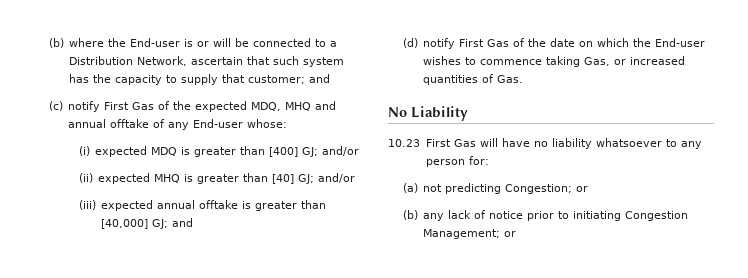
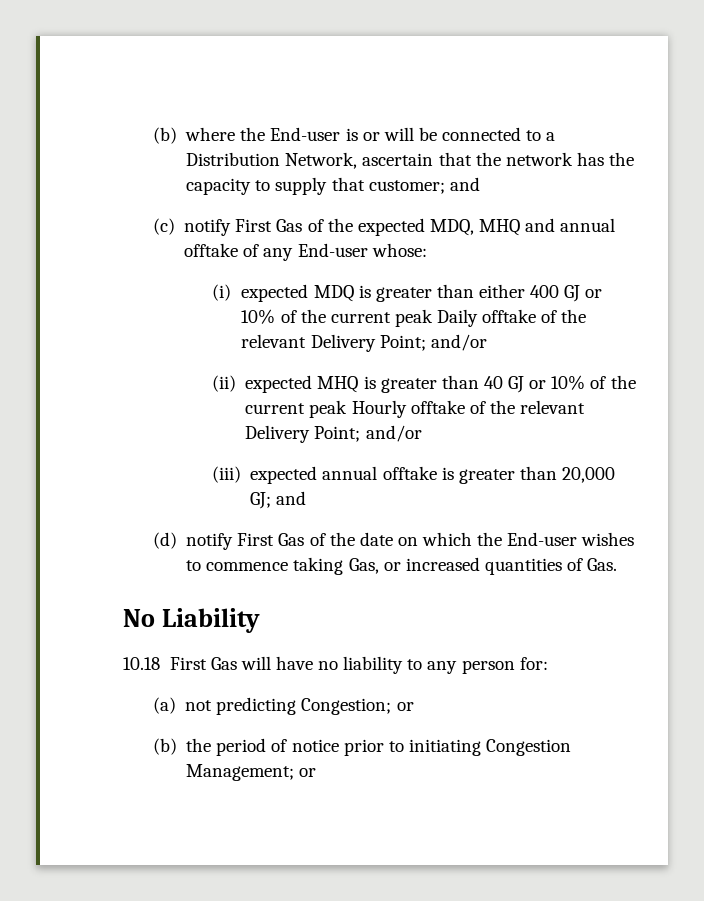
- (b) where the End-user is or will be connected to a Distribution Network, ascertain that such system has the capacity to supply that customer; and
+ (b) where the End-user is or will be connected to a Distribution Network, ascertain that the network has the capacity to supply that customer; and
- (i) expected MDQ is greater than [400] GJ; and/or
+ (i) expected MDQ is greater than either 400 GJ or 10% of the current peak Daily offtake of the relevant Delivery Point; and/or
- (ii) expected MHQ is greater than [40] GJ; and/or
+ (ii) expected MHQ is greater than 40 GJ or 10% of the current peak Hourly offtake of the relevant Delivery Point; and/or
- (iii) expected annual offtake is greater than [40,000] GJ; and
+ (iii) expected annual offtake is greater than 20,000 GJ; and
- 10.23 First Gas will have no liability whatsoever to any person for:
+ 10.18 First Gas will have no liability to any person for:
- (b) any lack of notice prior to initiating Congestion Management; or
+ (b) the period of notice prior to initiating Congestion Management; or

